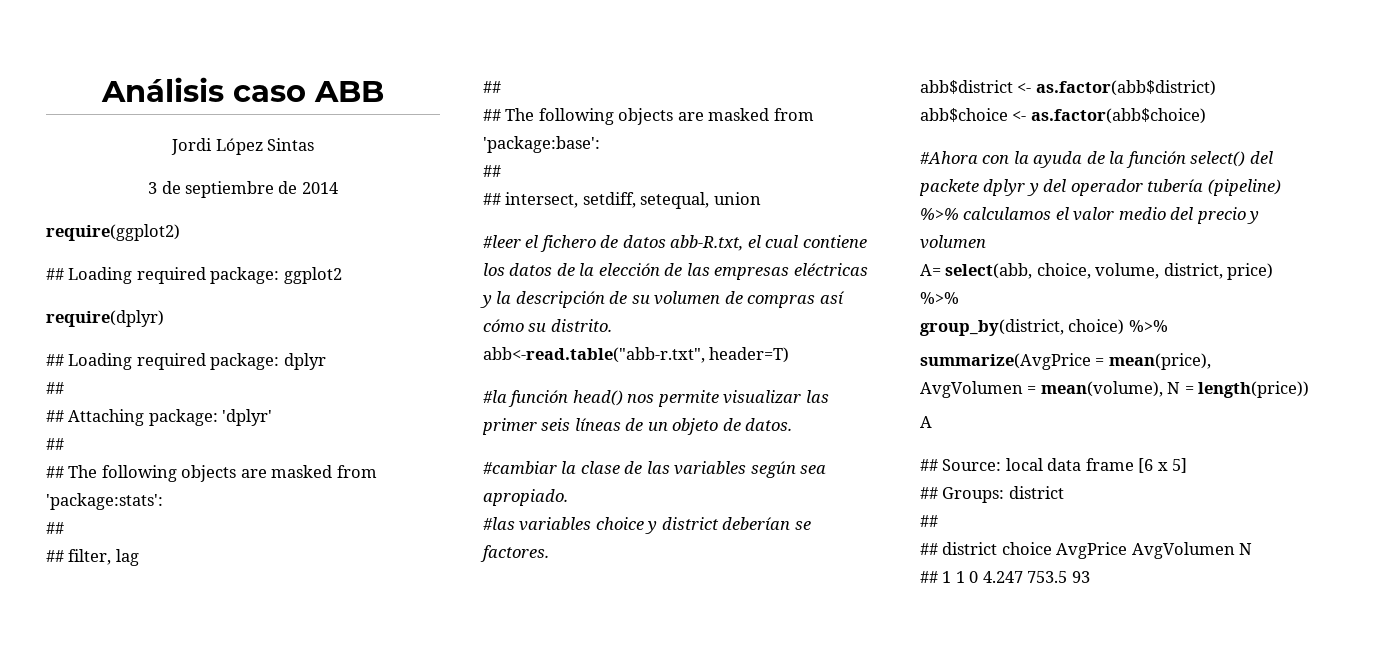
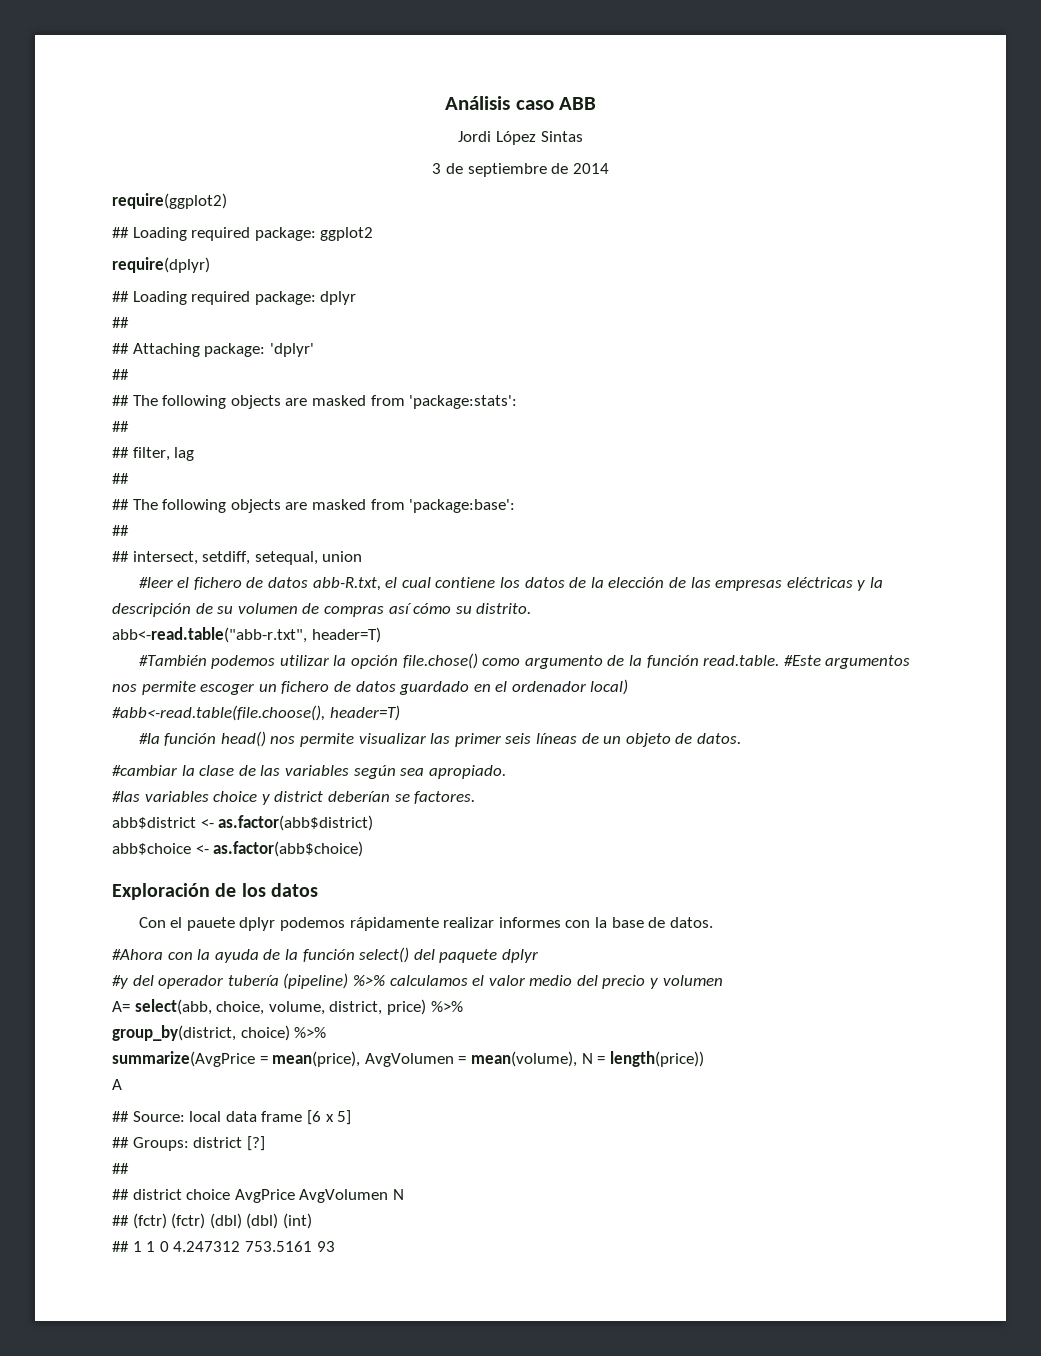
+ #También podemos utilizar la opción file.chose() como argumento de la función read.table. #Este argumentos nos permite escoger un fichero de datos guardado en el ordenador local)
+ #abb<-read.table(file.choose(), header=T)
+ Exploración de los datos
+ Con el pauete dplyr podemos rápidamente realizar informes con la base de datos.
- #Ahora con la ayuda de la función select() del packete dplyr y del operador tubería (pipeline) %>% calculamos el valor medio del precio y volumen
+ #Ahora con la ayuda de la función select() del paquete dplyr
+ #y del operador tubería (pipeline) %>% calculamos el valor medio del precio y volumen
- ## Groups: district
+ ## Groups: district [?]
+ ## (fctr) (fctr) (dbl) (dbl) (int)
- ## 1 1 0 4.247 753.5 93
+ ## 1 1 0 4.247312 753.5161 93

